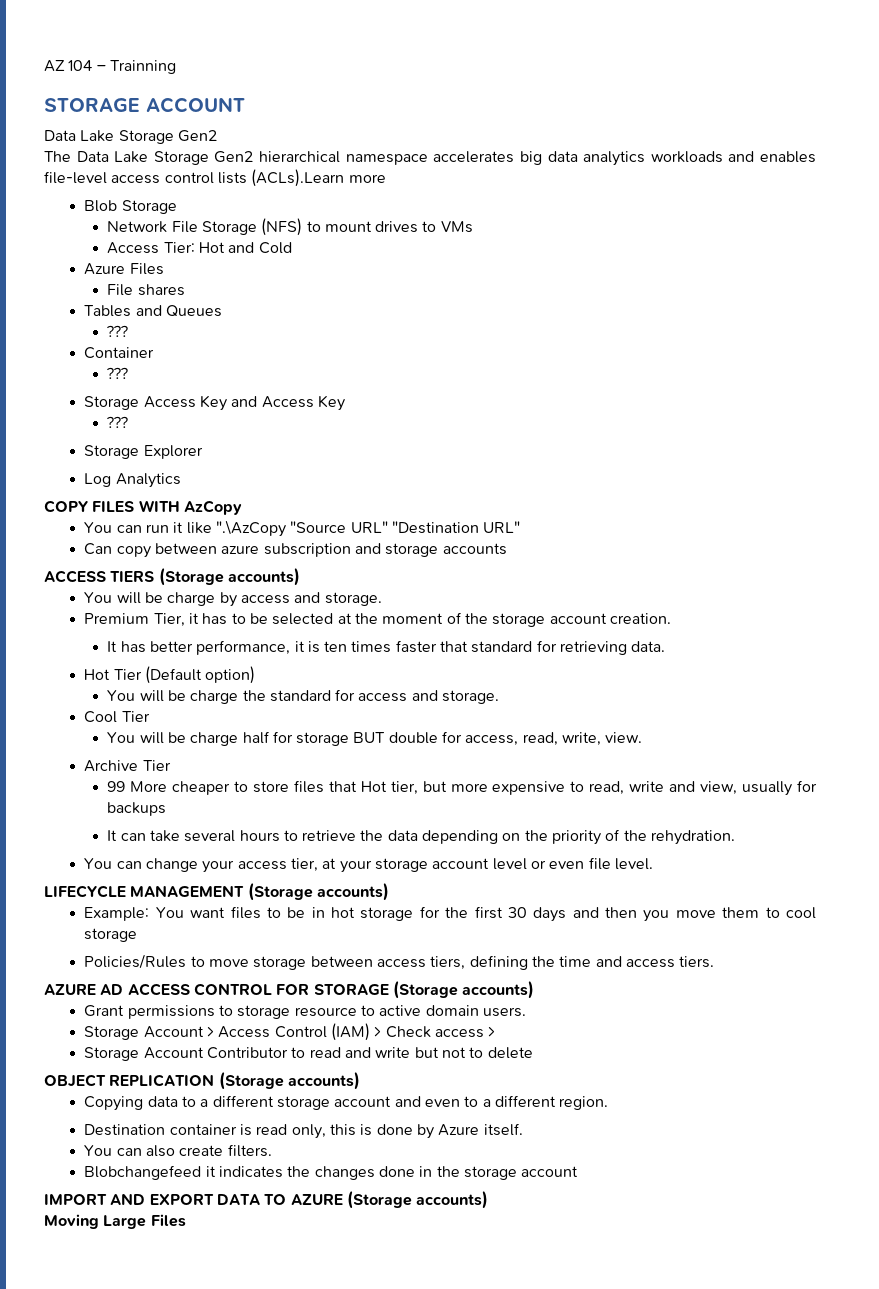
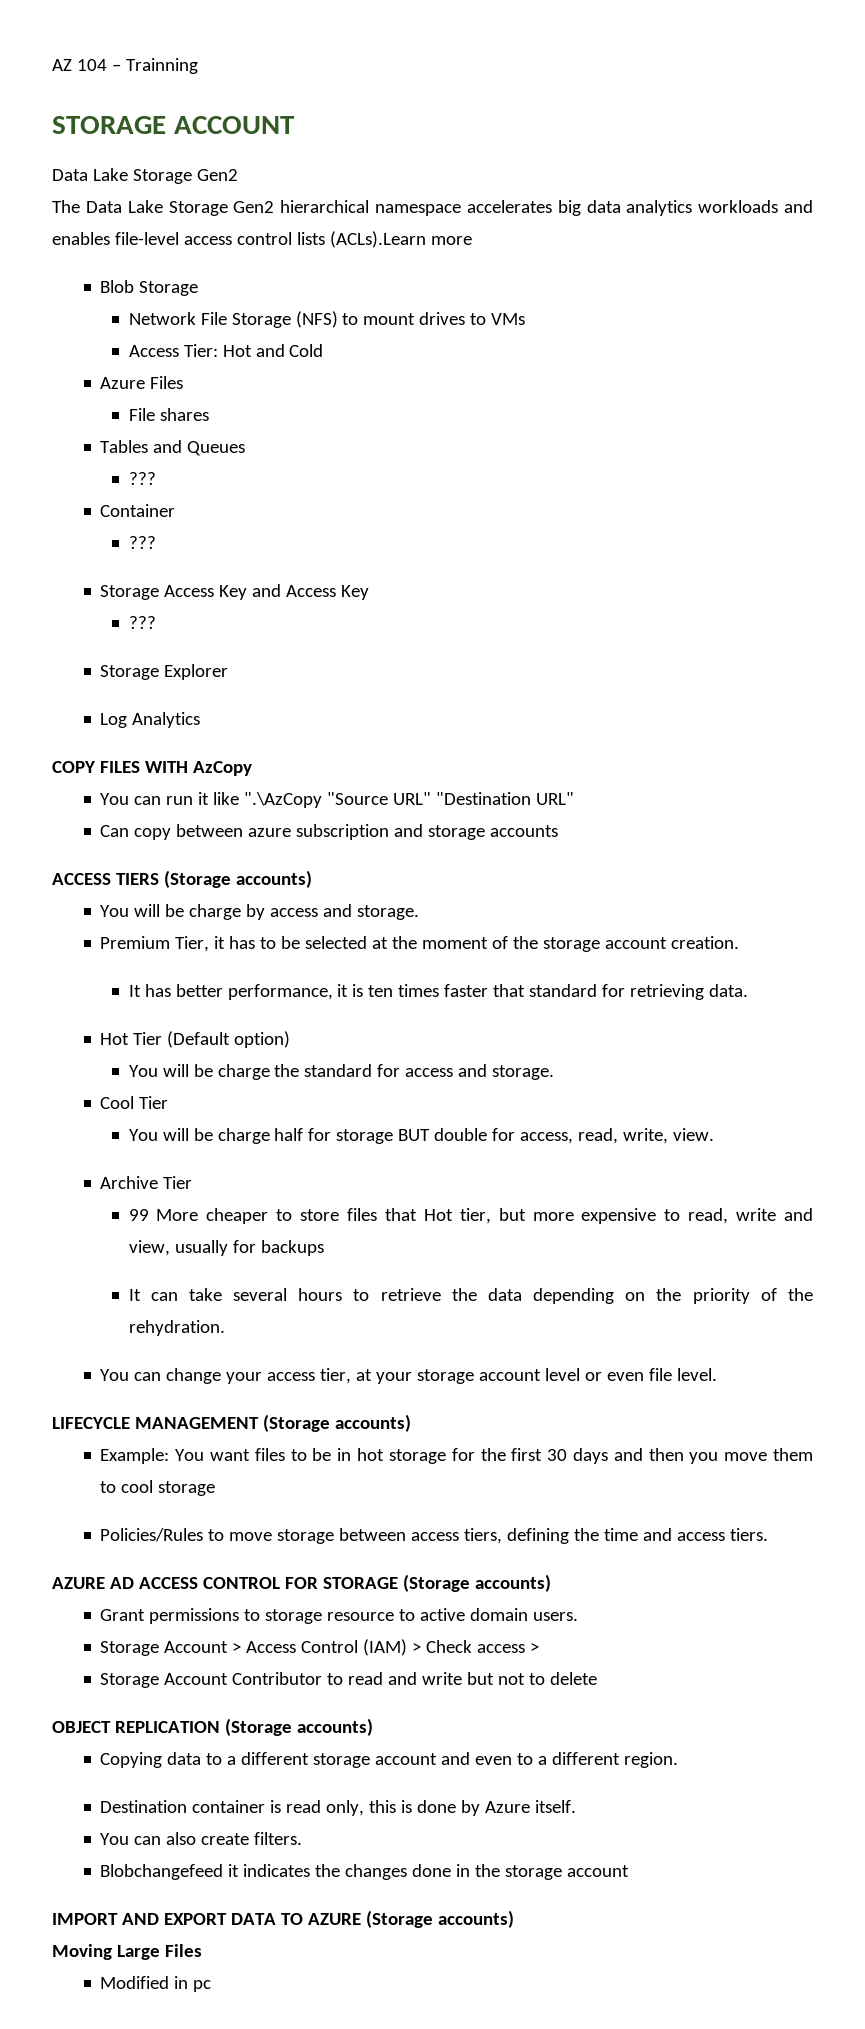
+ Modified in pc

